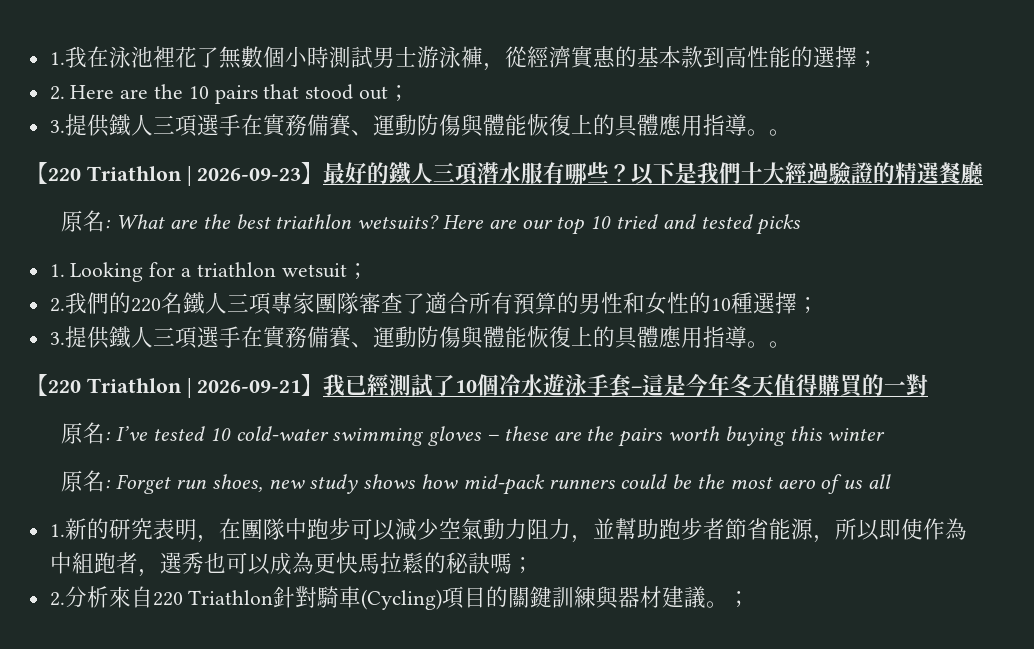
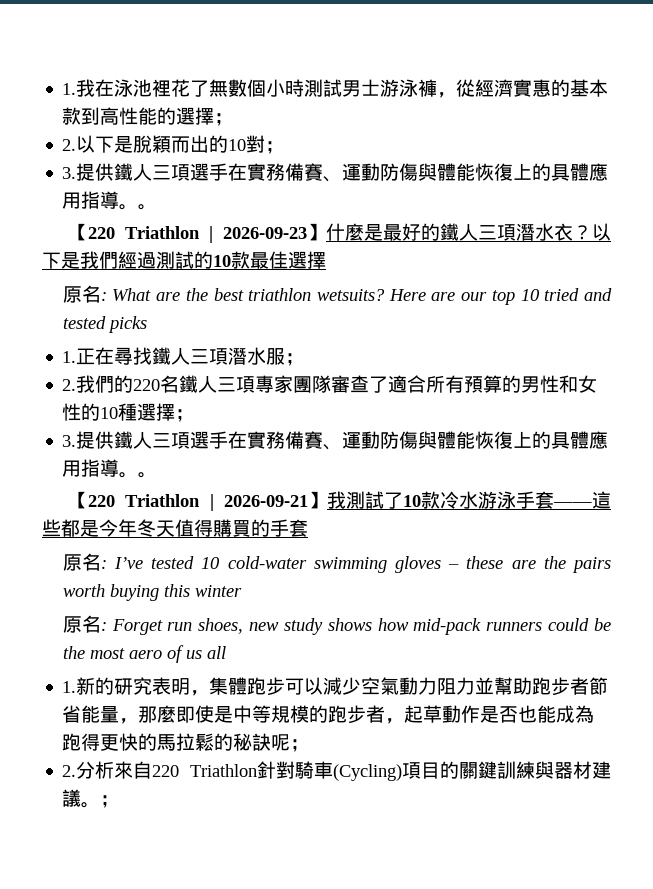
- 2. Here are the 10 pairs that stood out；
+ 2.以下是脫穎而出的10對；
- 【220 Triathlon | 2026-09-23】最好的鐵人三項潛水服有哪些？
+ 【220 Triathlon | 2026-09-23】什麼是最好的鐵人三項潛水衣？
- 以下是我們十大經過驗證的精選餐廳
+ 以下是我們經過測試的10款最佳選擇
- 1. Looking for a triathlon wetsuit；
+ 1.正在尋找鐵人三項潛水服；
- 【220 Triathlon | 2026-09-21】我已經測試了10個冷水遊泳手套–這是今年冬天值得購買的一對
+ 【220 Triathlon | 2026-09-21】我測試了10款冷水游泳手套——這些都是今年冬天值得購買的手套
- 1.新的研究表明，在團隊中跑步可以減少空氣動力阻力，並幫助跑步者節省能源，所以即使作為中組跑者，選秀也可以成為更快馬拉鬆的秘訣嗎；
+ 1.新的研究表明，集體跑步可以減少空氣動力阻力並幫助跑步者節省能量，那麼即使是中等規模的跑步者，起草動作是否也能成為跑得更快的馬拉鬆的秘訣呢；

